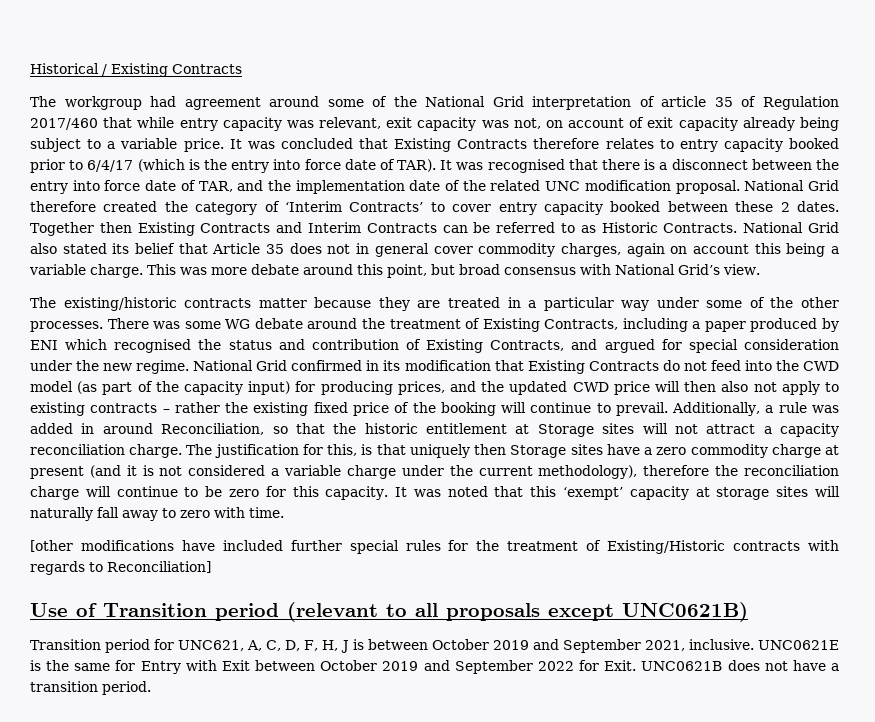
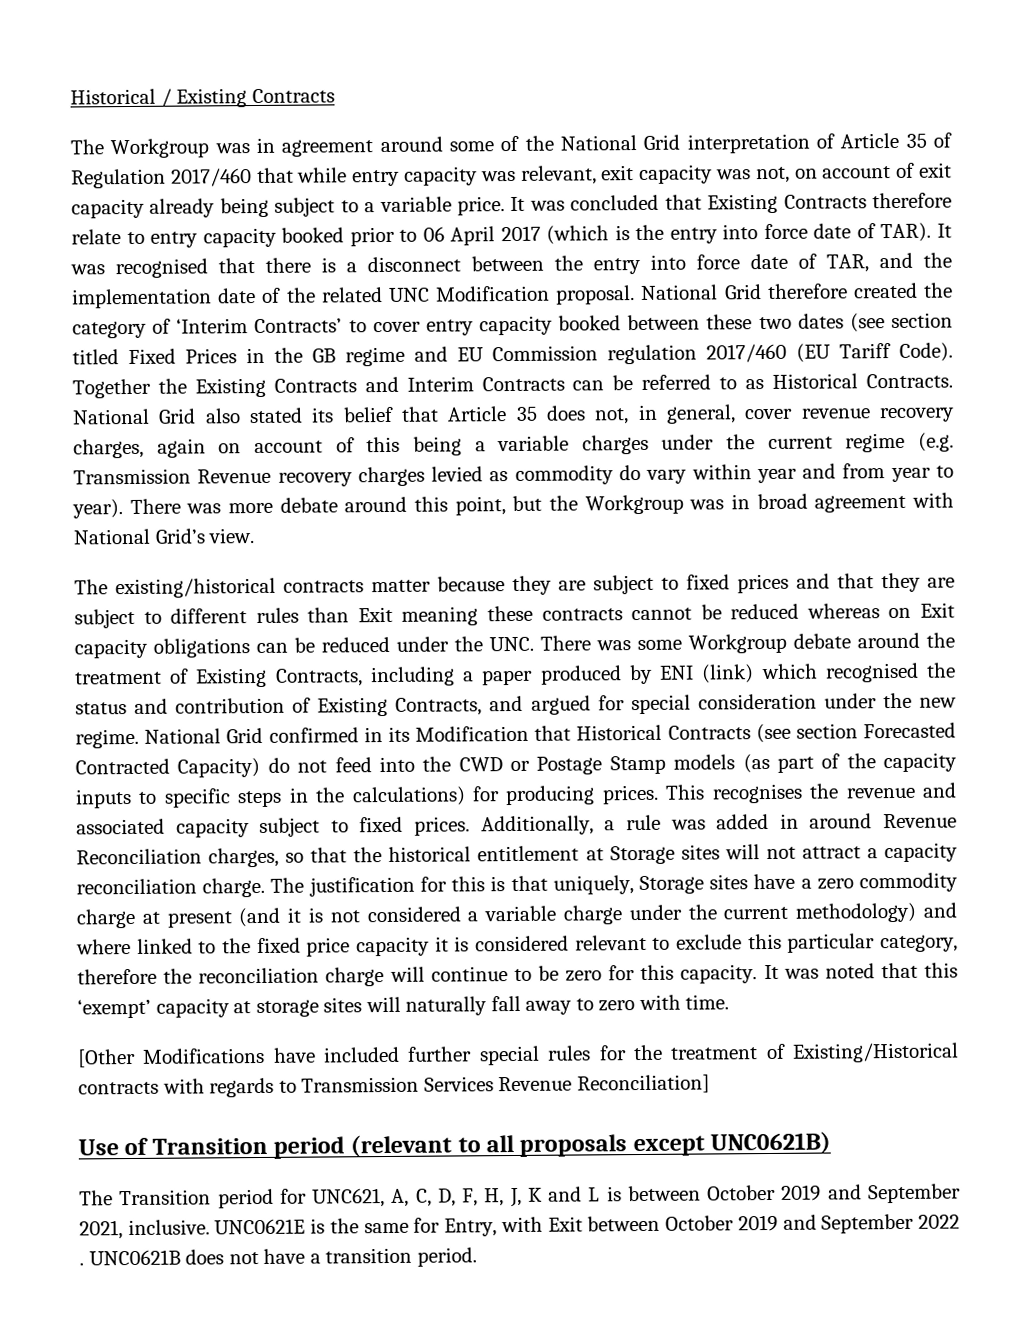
- The workgroup had agreement around some of the National Grid interpretation of article 35 of Regulation 2017/460 that while entry capacity was relevant, exit capacity was not, on account of exit capacity already being subject to a variable price.
+ The Workgroup was in agreement around some of the National Grid interpretation of Article 35 of Regulation 2017/460 that while entry capacity was relevant, exit capacity was not, on account of exit capacity already being subject to a variable price.
- It was concluded that Existing Contracts therefore relates to entry capacity booked prior to 6/4/17 (which is the entry into force date of TAR).
+ It was concluded that Existing Contracts therefore relate to entry capacity booked prior to 06 April 2017 (which is the entry into force date of TAR).
- It was recognised that there is a disconnect between the entry into force date of TAR, and the implementation date of the related UNC modification proposal.
+ It was recognised that there is a disconnect between the entry into force date of TAR, and the implementation date of the related UNC Modification proposal.
- National Grid therefore created the category of ‘Interim Contracts’ to cover entry capacity booked between these 2 dates. Together then Existing Contracts and Interim Contracts can be referred to as Historic Contracts.
+ National Grid therefore created the category of ‘Interim Contracts’ to cover entry capacity booked between these two dates (see section titled Fixed Prices in the GB regime and EU Commission regulation 2017/460 (EU Tariff Code). Together the Existing Contracts and Interim Contracts can be referred to as Historical Contracts.
- National Grid also stated its belief that Article 35 does not in general cover commodity charges, again on account this being a variable charge. This was more debate around this point, but broad consensus with National Grid’s view.
+ National Grid also stated its belief that Article 35 does not, in general, cover revenue recovery charges, again on account of this being a variable charges under the current regime (e.g. Transmission Revenue recovery charges levied as commodity do vary within year and from year to year). There was more debate around this point, but the Workgroup was in broad agreement with National Grid’s view.
- The existing/historic contracts matter because they are treated in a particular way under some of the other processes. There was some WG debate around the treatment of Existing Contracts, including a paper produced by ENI which recognised the status and contribution of Existing Contracts, and argued for special consideration under the new regime.
+ The existing/historical contracts matter because they are subject to fixed prices and that they are subject to different rules than Exit meaning these contracts cannot be reduced whereas on Exit capacity obligations can be reduced under the UNC. There was some Workgroup debate around the treatment of Existing Contracts, including a paper produced by ENI (link) which recognised the status and contribution of Existing Contracts, and argued for special consideration under the new regime.
- National Grid confirmed in its modification that Existing Contracts do not feed into the CWD model (as part of the capacity input) for producing prices, and the updated CWD price will then also not apply to existing contracts – rather the existing fixed price of the booking will continue to prevail.
+ National Grid confirmed in its Modification that Historical Contracts (see section Forecasted Contracted Capacity) do not feed into the CWD or Postage Stamp models (as part of the capacity inputs to specific steps in the calculations) for producing prices. This recognises the revenue and associated capacity subject to fixed prices.
- Additionally, a rule was added in around Reconciliation, so that the historic entitlement at Storage sites will not attract a capacity reconciliation charge.
+ Additionally, a rule was added in around Revenue Reconciliation charges, so that the historical entitlement at Storage sites will not attract a capacity reconciliation charge.
- The justification for this, is that uniquely then Storage sites have a zero commodity charge at present (and it is not considered a variable charge under the current methodology), therefore the reconciliation charge will continue to be zero for this capacity.
+ The justification for this is that uniquely, Storage sites have a zero commodity charge at present (and it is not considered a variable charge under the current methodology) and where linked to the fixed price capacity it is considered relevant to exclude this particular category, therefore the reconciliation charge will continue to be zero for this capacity.
- [other modifications have included further special rules for the treatment of Existing/Historic contracts with regards to Reconciliation]
+ [Other Modifications have included further special rules for the treatment of Existing/Historical contracts with regards to Transmission Services Revenue Reconciliation]
- Transition period for UNC621, A, C, D, F, H, J is between October 2019 and September 2021, inclusive.
+ The Transition period for UNC621, A, C, D, F, H, J, K and L is between October 2019 and September 2021, inclusive.
- UNC0621E is the same for Entry with Exit between October 2019 and September 2022 for Exit.
+ UNC0621E is the same for Entry, with Exit between October 2019 and September 2022 .

